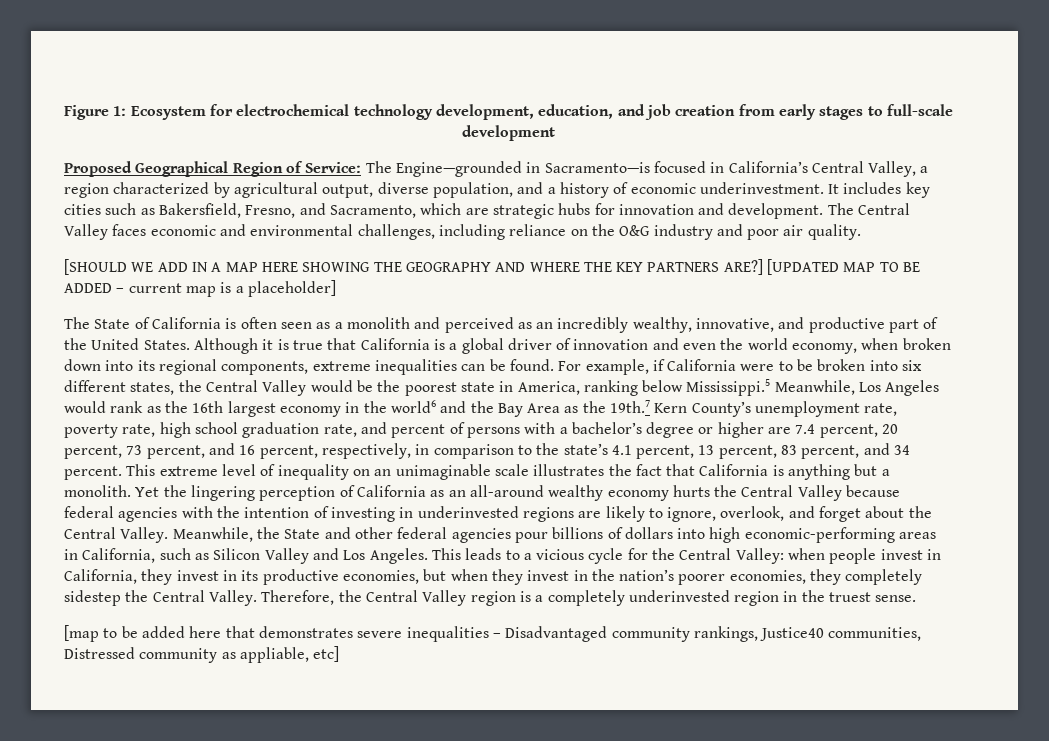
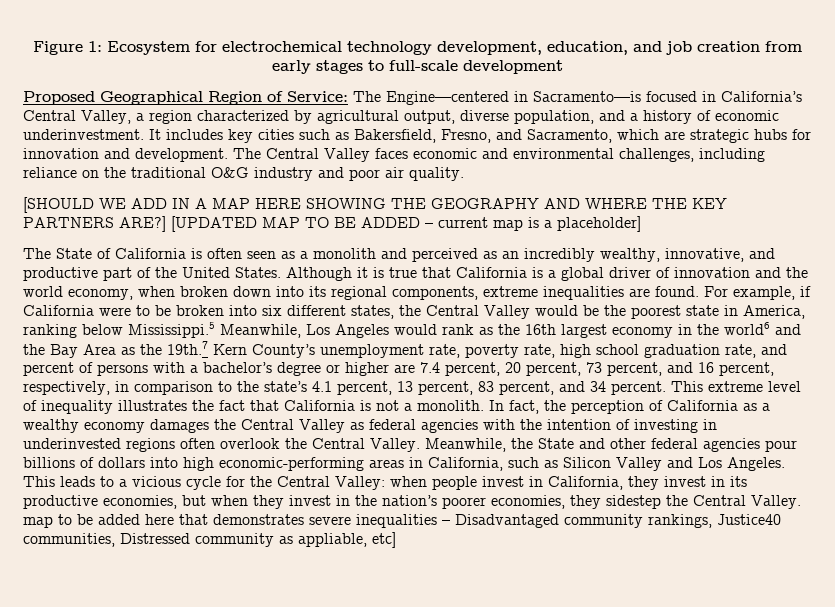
- Proposed Geographical Region of Service: The Engine—grounded in Sacramento—is focused in California’s Central Valley, a region characterized by agricultural output, diverse population, and a history of economic underinvestment.
+ Proposed Geographical Region of Service: The Engine—centered in Sacramento—is focused in California’s Central Valley, a region characterized by agricultural output, diverse population, and a history of economic underinvestment.
- The Central Valley faces economic and environmental challenges, including reliance on the O&G industry and poor air quality.
+ The Central Valley faces economic and environmental challenges, including reliance on the traditional O&G industry and poor air quality.
- Although it is true that California is a global driver of innovation and even the world economy, when broken down into its regional components, extreme inequalities can be found.
+ Although it is true that California is a global driver of innovation and the world economy, when broken down into its regional components, extreme inequalities are found.
- This extreme level of inequality on an unimaginable scale illustrates the fact that California is anything but a monolith. Yet the lingering perception of California as an all-around wealthy economy hurts the Central Valley because federal agencies with the intention of investing in underinvested regions are likely to ignore, overlook, and forget about the Central Valley.
+ This extreme level of inequality illustrates the fact that California is not a monolith. In fact, the perception of California as a wealthy economy damages the Central Valley as federal agencies with the intention of investing in underinvested regions often overlook the Central Valley.
- This leads to a vicious cycle for the Central Valley: when people invest in California, they invest in its productive economies, but when they invest in the nation’s poorer economies, they completely sidestep the Central Valley. Therefore, the Central Valley region is a completely underinvested region in the truest sense.
- [map to be added here that demonstrates severe inequalities – Disadvantaged community rankings, Justice40 communities, Distressed community as appliable, etc]
+ This leads to a vicious cycle for the Central Valley: when people invest in California, they invest in its productive economies, but when they invest in the nation’s poorer economies, they sidestep the Central Valley. map to be added here that demonstrates severe inequalities – Disadvantaged community rankings, Justice40 communities, Distressed community as appliable, etc]

